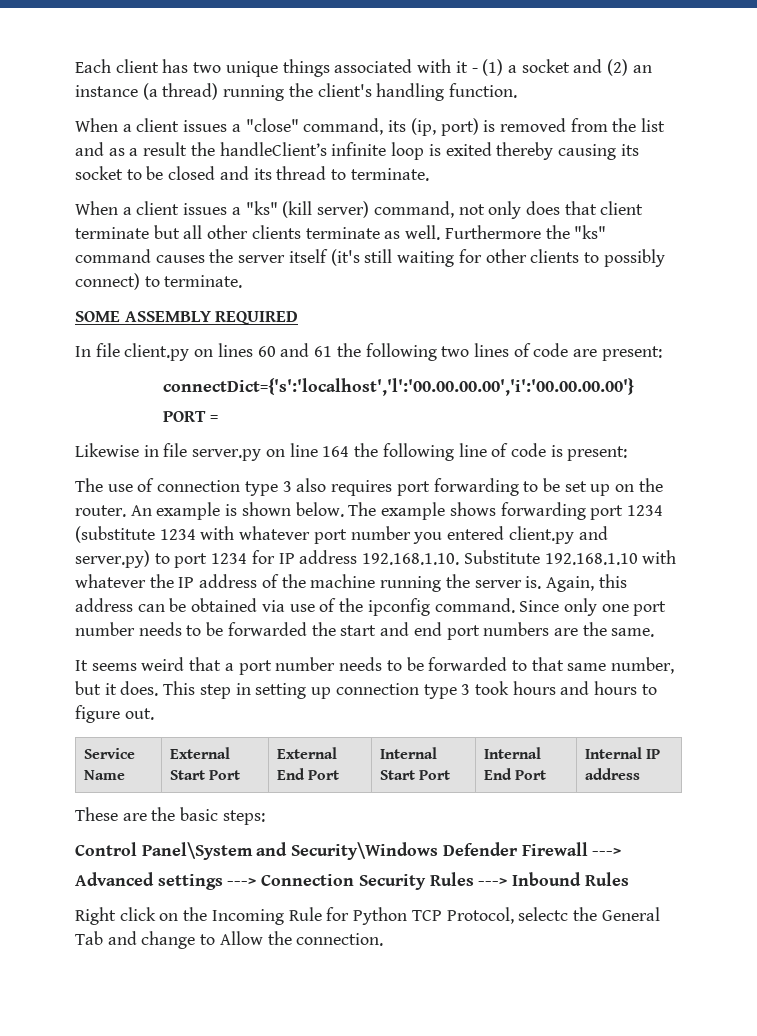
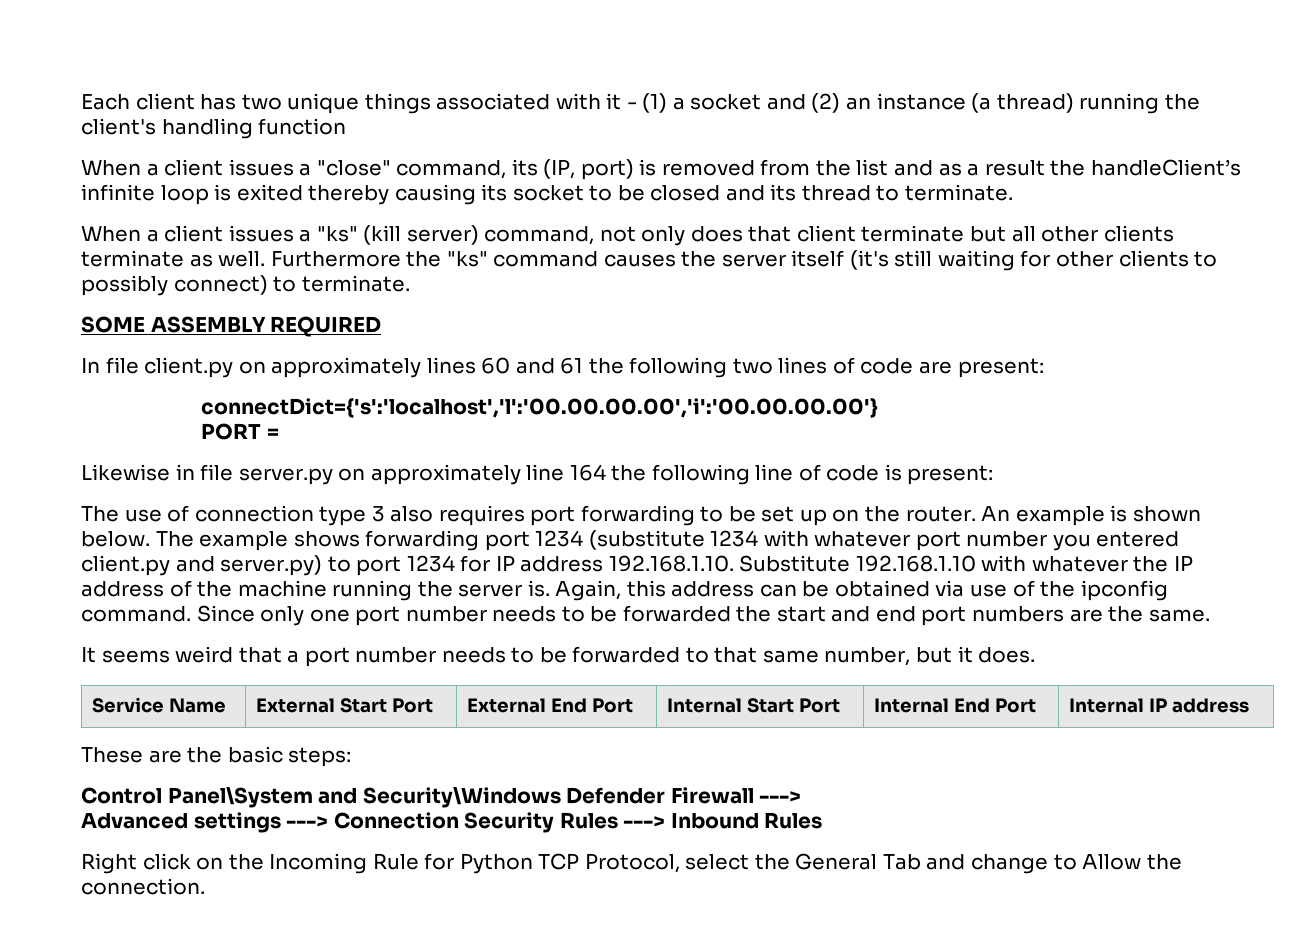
- Each client has two unique things associated with it - (1) a socket and (2) an instance (a thread) running the client's handling function.
+ Each client has two unique things associated with it - (1) a socket and (2) an instance (a thread) running the client's handling function
- When a client issues a "close" command, its (ip, port) is removed from the list and as a result the handleClient’s infinite loop is exited thereby causing its socket to be closed and its thread to terminate.
+ When a client issues a "close" command, its (IP, port) is removed from the list and as a result the handleClient’s infinite loop is exited thereby causing its socket to be closed and its thread to terminate.
- In file client.py on lines 60 and 61 the following two lines of code are present:
+ In file client.py on approximately lines 60 and 61 the following two lines of code are present:
- Likewise in file server.py on line 164 the following line of code is present:
+ Likewise in file server.py on approximately line 164 the following line of code is present:
- This step in setting up connection type 3 took hours and hours to figure out.
- Right click on the Incoming Rule for Python TCP Protocol, selectc the General Tab and change to Allow the connection.
+ Right click on the Incoming Rule for Python TCP Protocol, select the General Tab and change to Allow the connection.

